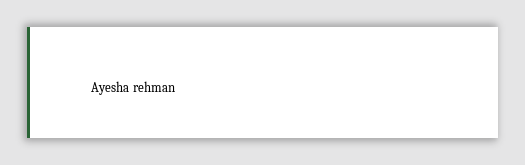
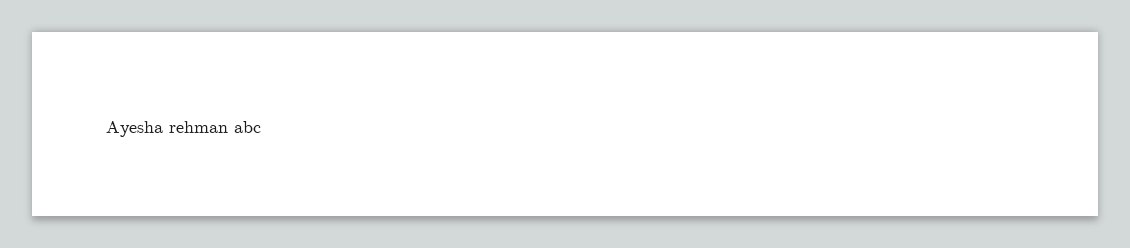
- Ayesha rehman
+ Ayesha rehman abc

